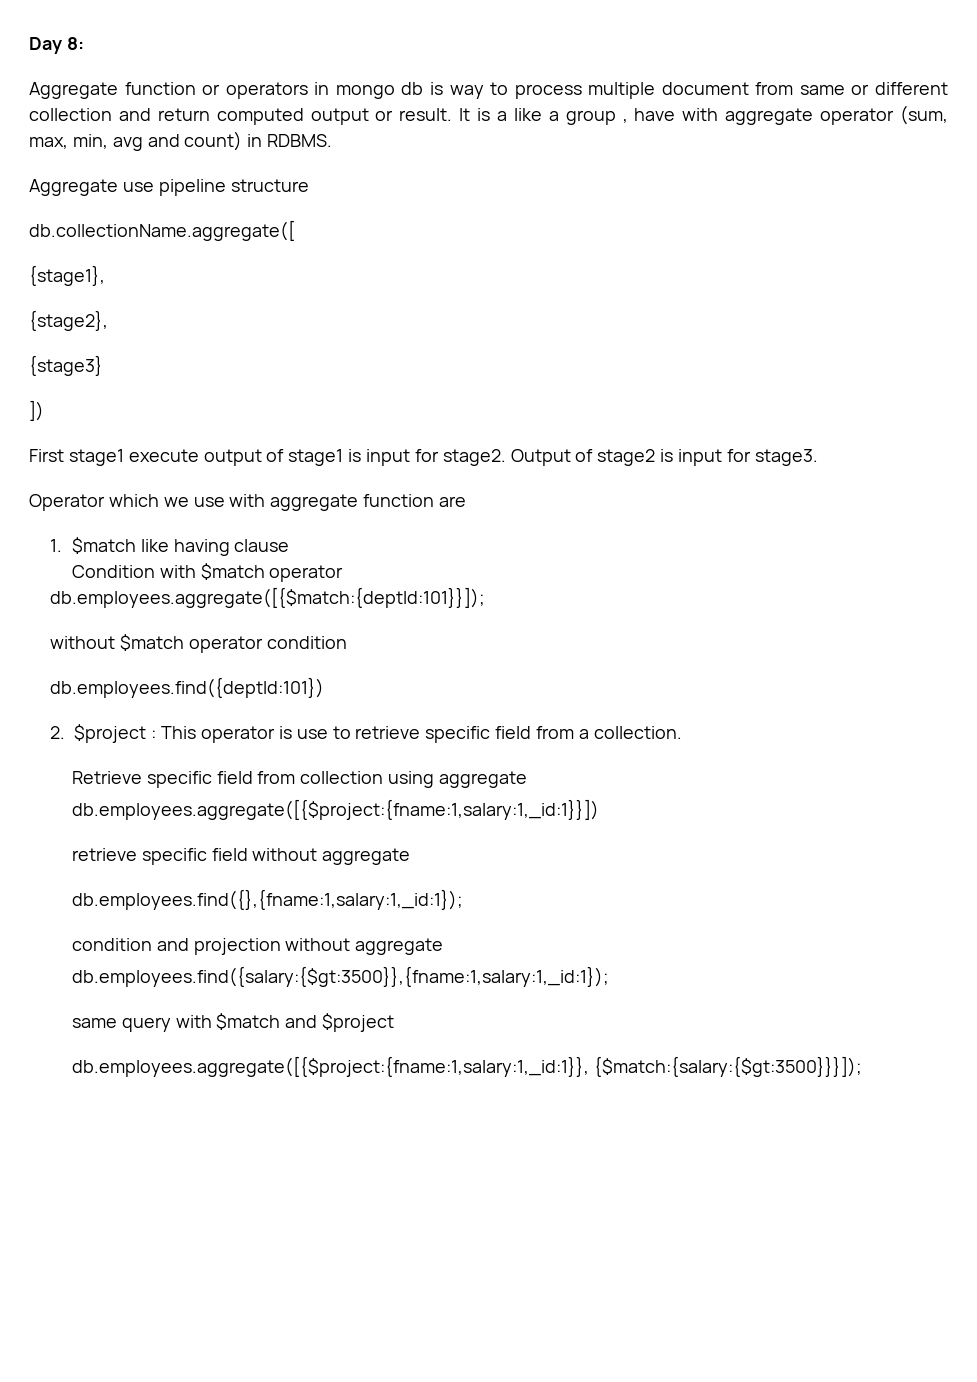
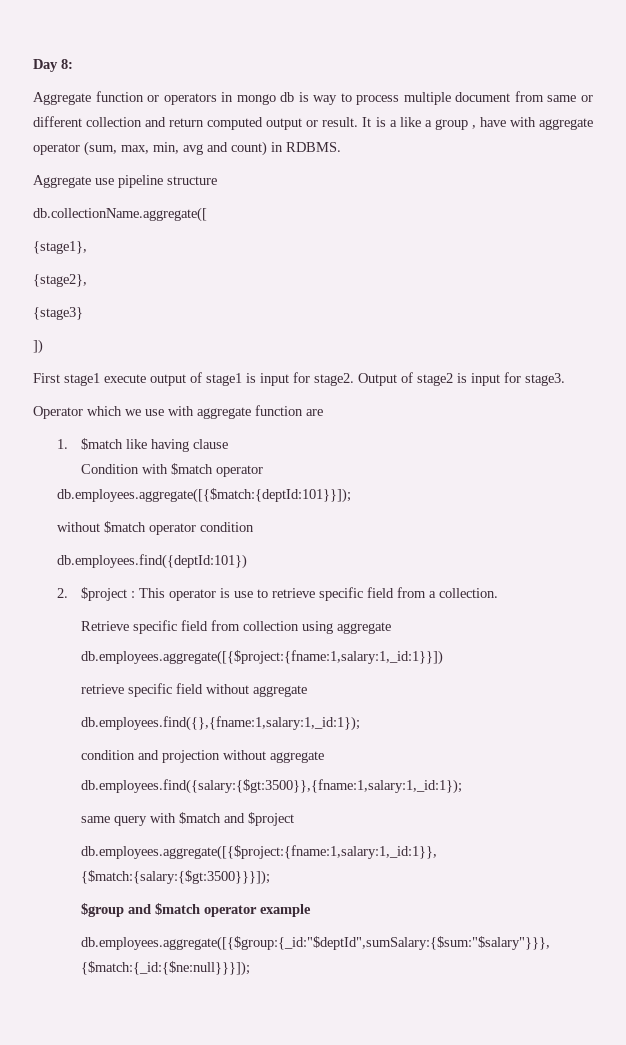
+ $group and $match operator example
+ db.employees.aggregate([{$group:{_id:"$deptId",sumSalary:{$sum:"$salary"}}}, {$match:{_id:{$ne:null}}}]);

